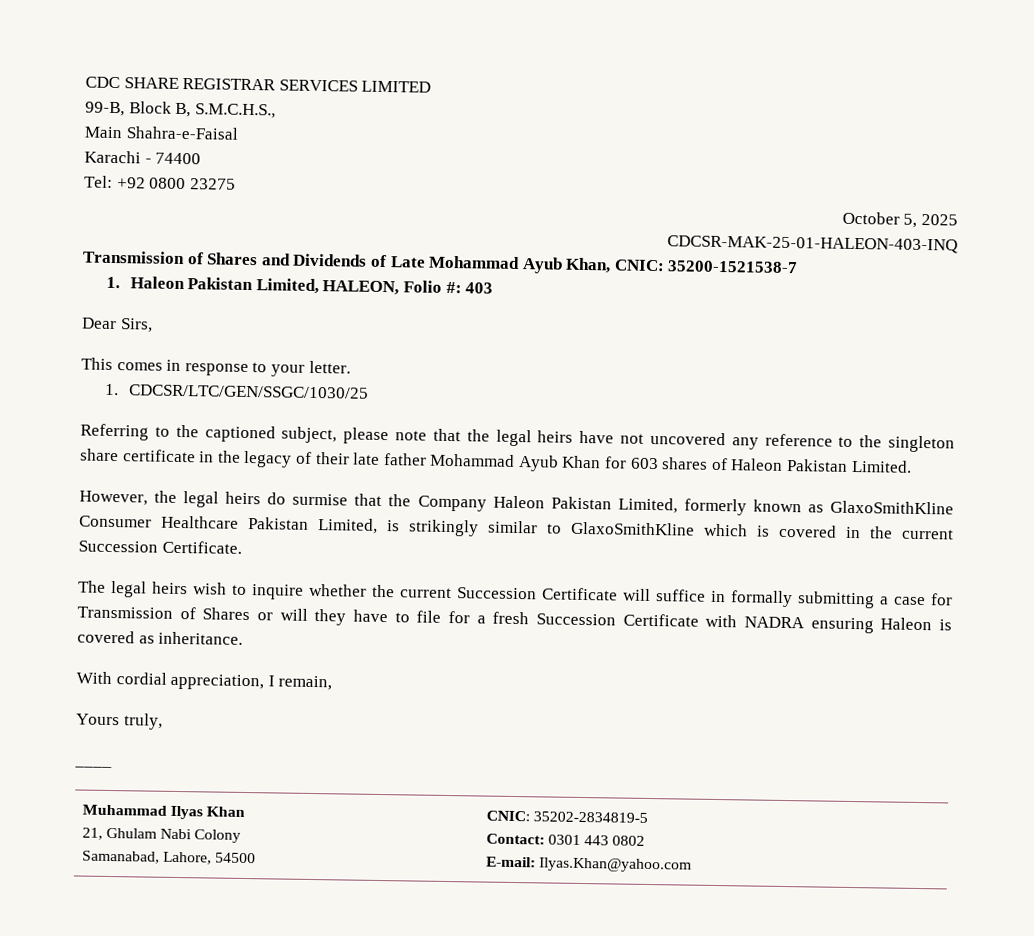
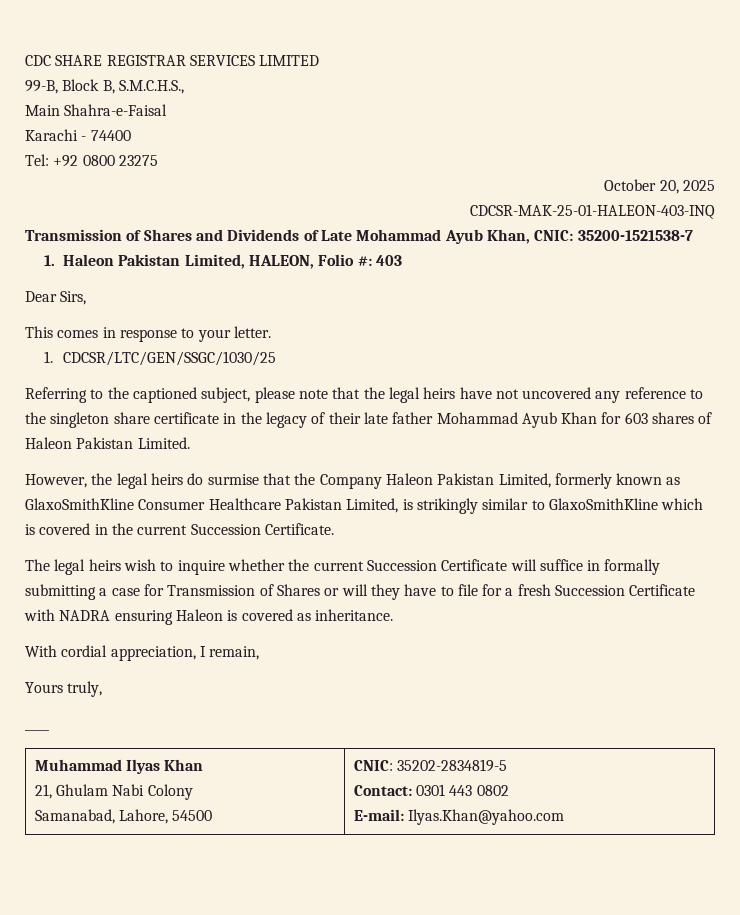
- October 5, 2025
+ October 20, 2025

